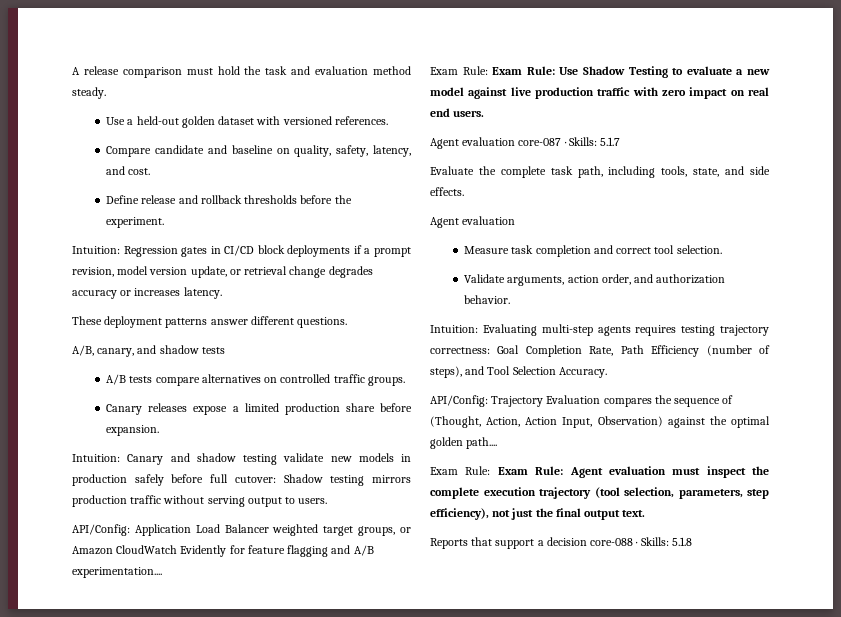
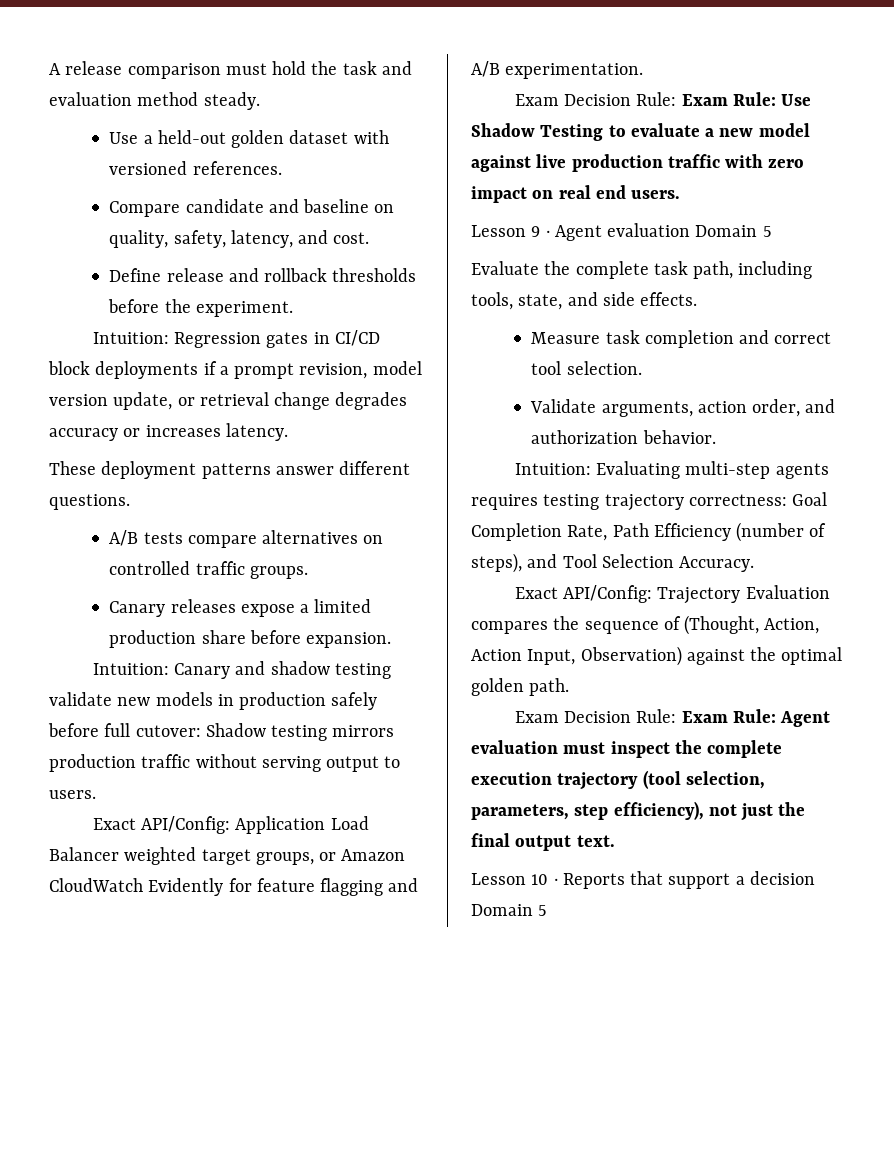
- A/B, canary, and shadow tests
- API/Config: Application Load Balancer weighted target groups, or Amazon CloudWatch Evidently for feature flagging and A/B experimentation....
- Exam Rule: Exam Rule: Use Shadow Testing to evaluate a new model against live production traffic with zero impact on real end users.
+ Exact API/Config: Application Load Balancer weighted target groups, or Amazon CloudWatch Evidently for feature flagging and A/B experimentation.
+ Exam Decision Rule: Exam Rule: Use Shadow Testing to evaluate a new model against live production traffic with zero impact on real end users.
- Agent evaluation core-087 · Skills: 5.1.7
+ Lesson 9 · Agent evaluation Domain 5
  Evaluate the complete task path, including tools, state, and side effects.
- Agent evaluation
- API/Config: Trajectory Evaluation compares the sequence of (Thought, Action, Action Input, Observation) against the optimal golden path....
- Exam Rule: Exam Rule: Agent evaluation must inspect the complete execution trajectory (tool selection, parameters, step efficiency), not just the final output text.
+ Exact API/Config: Trajectory Evaluation compares the sequence of (Thought, Action, Action Input, Observation) against the optimal golden path.
+ Exam Decision Rule: Exam Rule: Agent evaluation must inspect the complete execution trajectory (tool selection, parameters, step efficiency), not just the final output text.
- Reports that support a decision core-088 · Skills: 5.1.8
+ Lesson 10 · Reports that support a decision Domain 5

